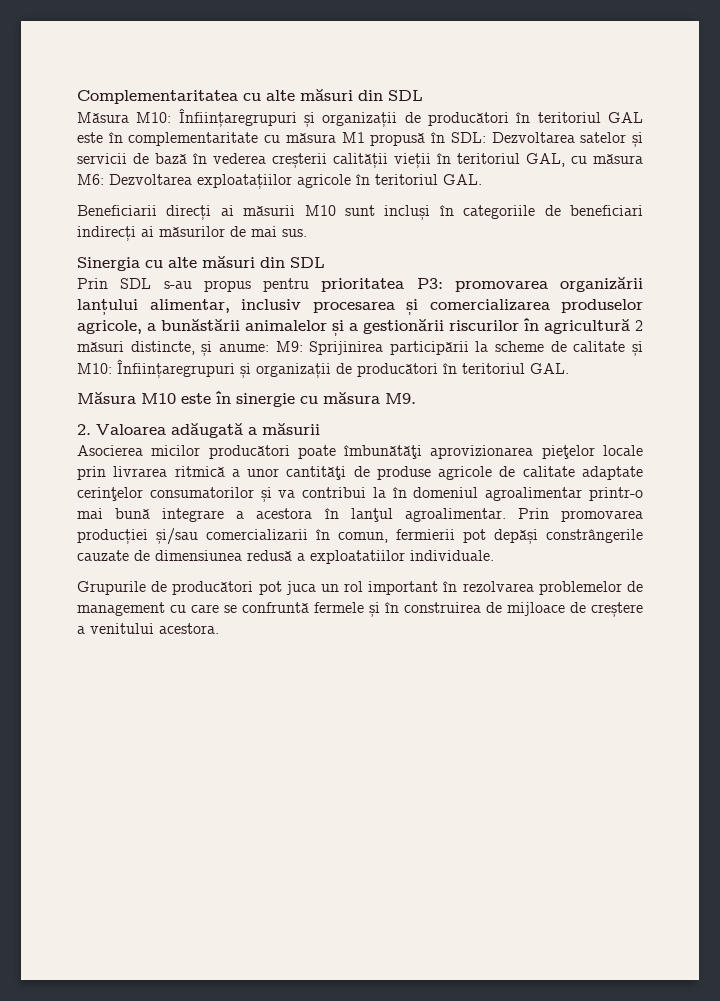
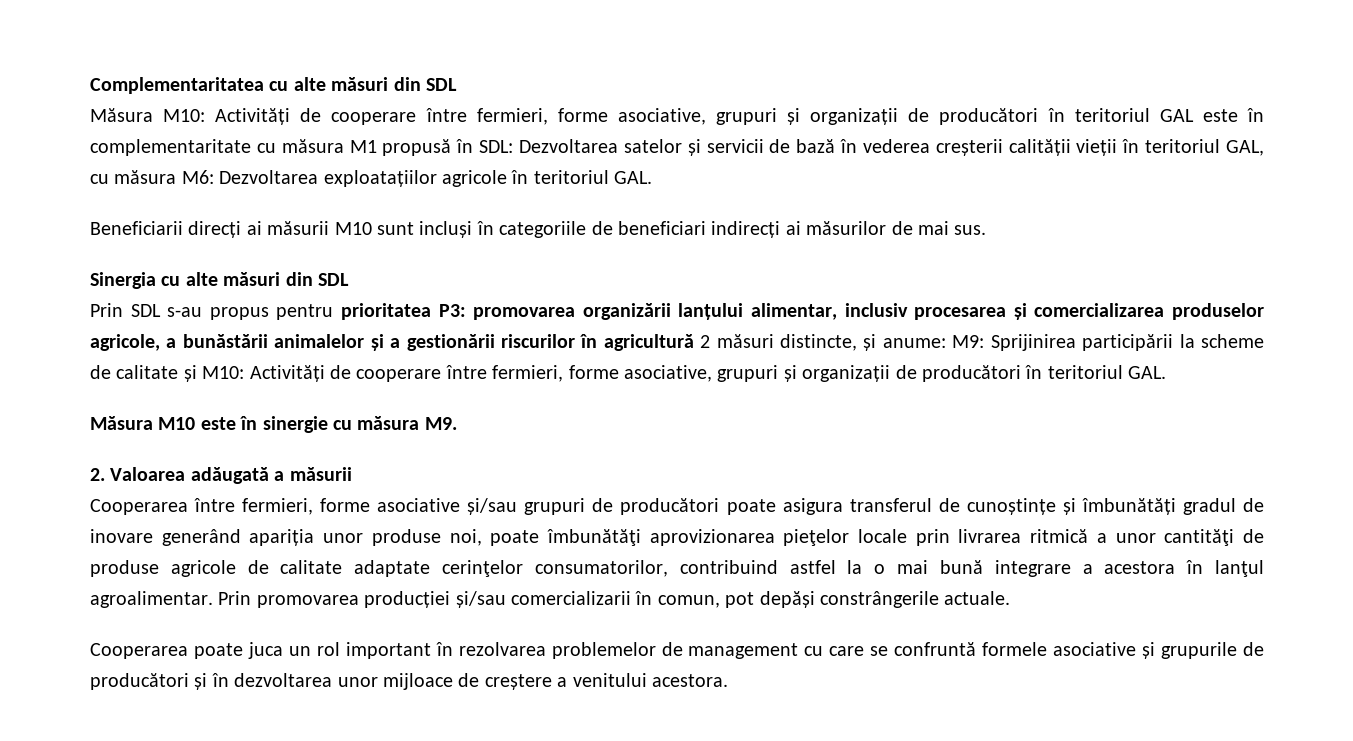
- Măsura M10: Înființaregrupuri și organizații de producători în teritoriul GAL este în complementaritate cu măsura M1 propusă în SDL: Dezvoltarea satelor și servicii de bază în vederea creșterii calității vieții în teritoriul GAL, cu măsura M6: Dezvoltarea exploatațiilor agricole în teritoriul GAL.
+ Măsura M10: Activități de cooperare între fermieri, forme asociative, grupuri și organizații de producători în teritoriul GAL este în complementaritate cu măsura M1 propusă în SDL: Dezvoltarea satelor și servicii de bază în vederea creșterii calității vieții în teritoriul GAL, cu măsura M6: Dezvoltarea exploatațiilor agricole în teritoriul GAL.
- Prin SDL s-au propus pentru prioritatea P3: promovarea organizării lanțului alimentar, inclusiv procesarea și comercializarea produselor agricole, a bunăstării animalelor și a gestionării riscurilor în agricultură 2 măsuri distincte, și anume: M9: Sprijinirea participării la scheme de calitate și M10: Înființaregrupuri și organizații de producători în teritoriul GAL.
+ Prin SDL s-au propus pentru prioritatea P3: promovarea organizării lanțului alimentar, inclusiv procesarea și comercializarea produselor agricole, a bunăstării animalelor și a gestionării riscurilor în agricultură 2 măsuri distincte, și anume: M9: Sprijinirea participării la scheme de calitate și M10: Activități de cooperare între fermieri, forme asociative, grupuri și organizații de producători în teritoriul GAL.
- Asocierea micilor producători poate îmbunătăţi aprovizionarea pieţelor locale prin livrarea ritmică a unor cantităţi de produse agricole de calitate adaptate cerinţelor consumatorilor și va contribui la în domeniul agroalimentar printr-o mai bună integrare a acestora în lanţul agroalimentar.
+ Cooperarea între fermieri, forme asociative și/sau grupuri de producători poate asigura transferul de cunoștințe și îmbunătăți gradul de inovare generând apariția unor produse noi, poate îmbunătăţi aprovizionarea pieţelor locale prin livrarea ritmică a unor cantităţi de produse agricole de calitate adaptate cerinţelor consumatorilor, contribuind astfel la o mai bună integrare a acestora în lanţul agroalimentar.
- Prin promovarea producției și/sau comercializarii în comun, fermierii pot depăși constrângerile cauzate de dimensiunea redusă a exploatatiilor individuale.
- Grupurile de producători pot juca un rol important în rezolvarea problemelor de management cu care se confruntă fermele și în construirea de mijloace de creștere a venitului acestora.
+ Prin promovarea producției și/sau comercializarii în comun, pot depăși constrângerile actuale.
+ Cooperarea poate juca un rol important în rezolvarea problemelor de management cu care se confruntă formele asociative și grupurile de producători și în dezvoltarea unor mijloace de creștere a venitului acestora.

